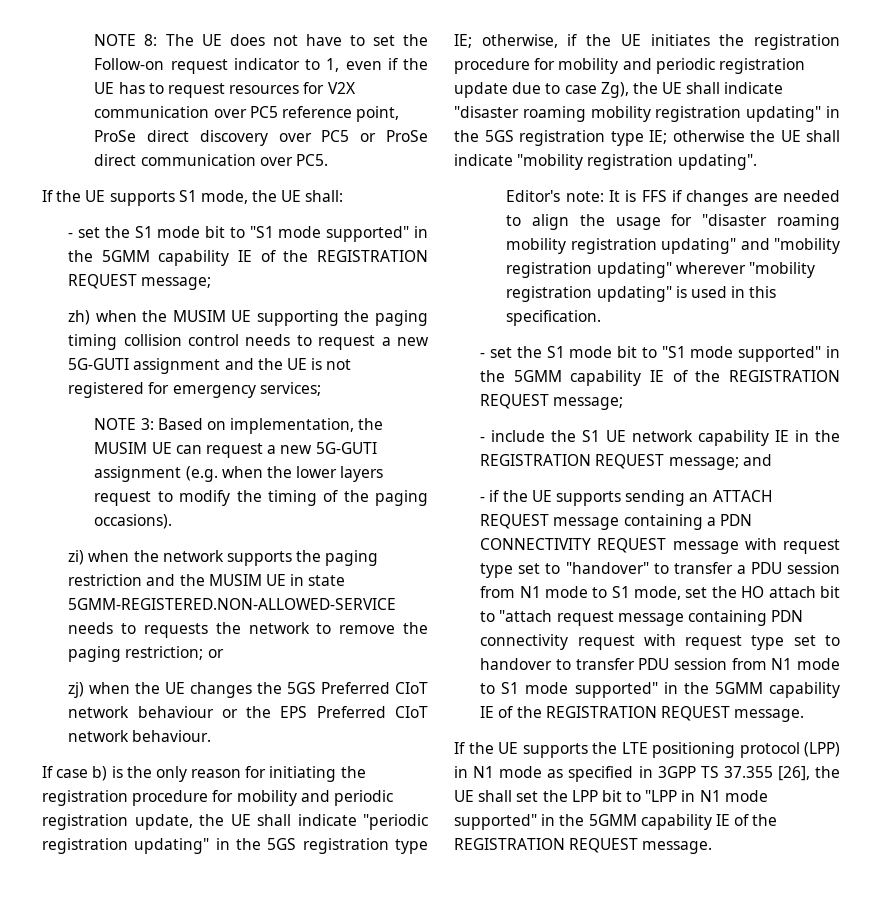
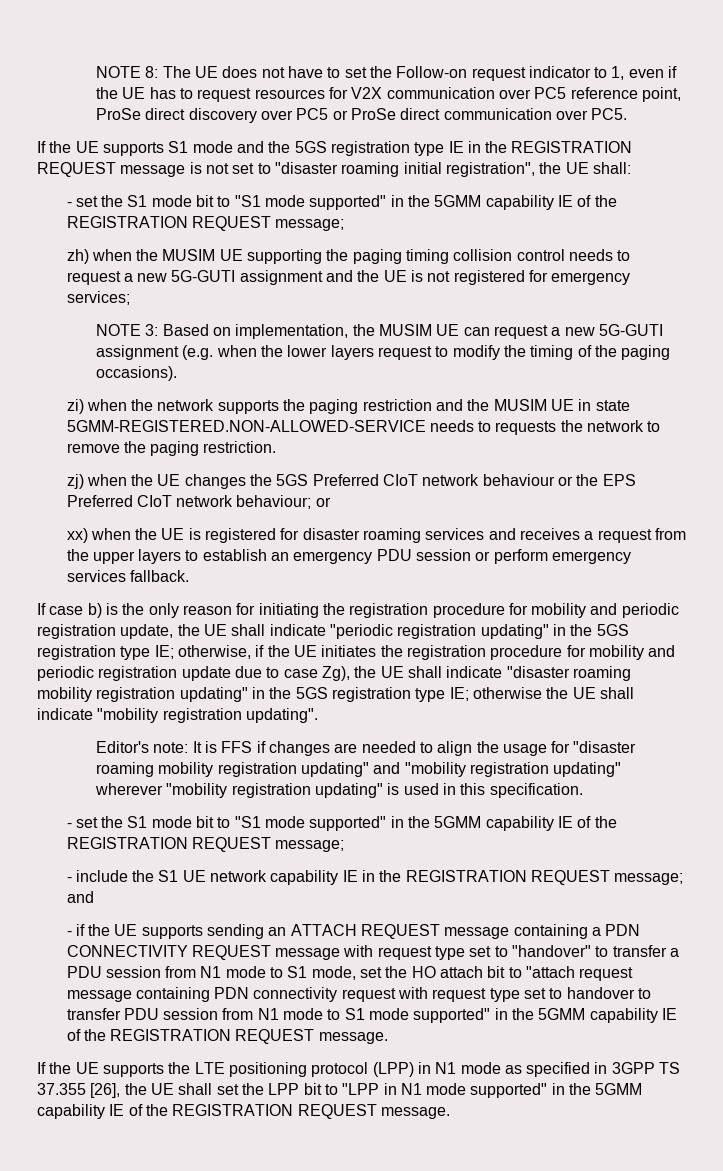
- If the UE supports S1 mode, the UE shall:
+ If the UE supports S1 mode and the 5GS registration type IE in the REGISTRATION REQUEST message is not set to "disaster roaming initial registration", the UE shall:
- zi) when the network supports the paging restriction and the MUSIM UE in state 5GMM-REGISTERED.NON-ALLOWED-SERVICE needs to requests the network to remove the paging restriction; or
+ zi) when the network supports the paging restriction and the MUSIM UE in state 5GMM-REGISTERED.NON-ALLOWED-SERVICE needs to requests the network to remove the paging restriction.
- zj) when the UE changes the 5GS Preferred CIoT network behaviour or the EPS Preferred CIoT network behaviour.
+ zj) when the UE changes the 5GS Preferred CIoT network behaviour or the EPS Preferred CIoT network behaviour; or
+ xx) when the UE is registered for disaster roaming services and receives a request from the upper layers to establish an emergency PDU session or perform emergency services fallback.

